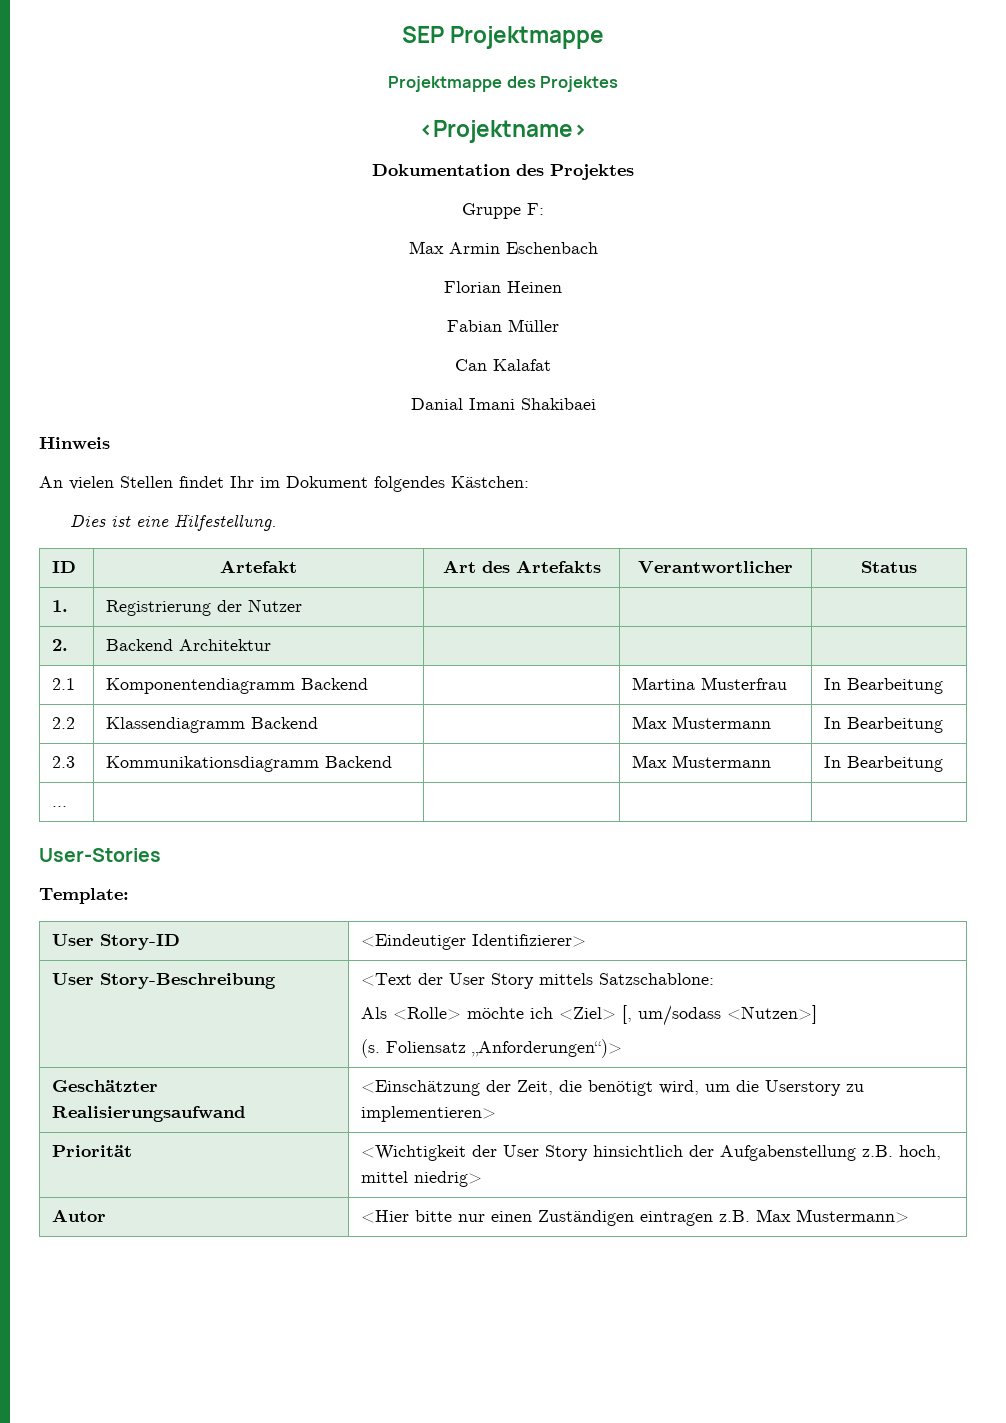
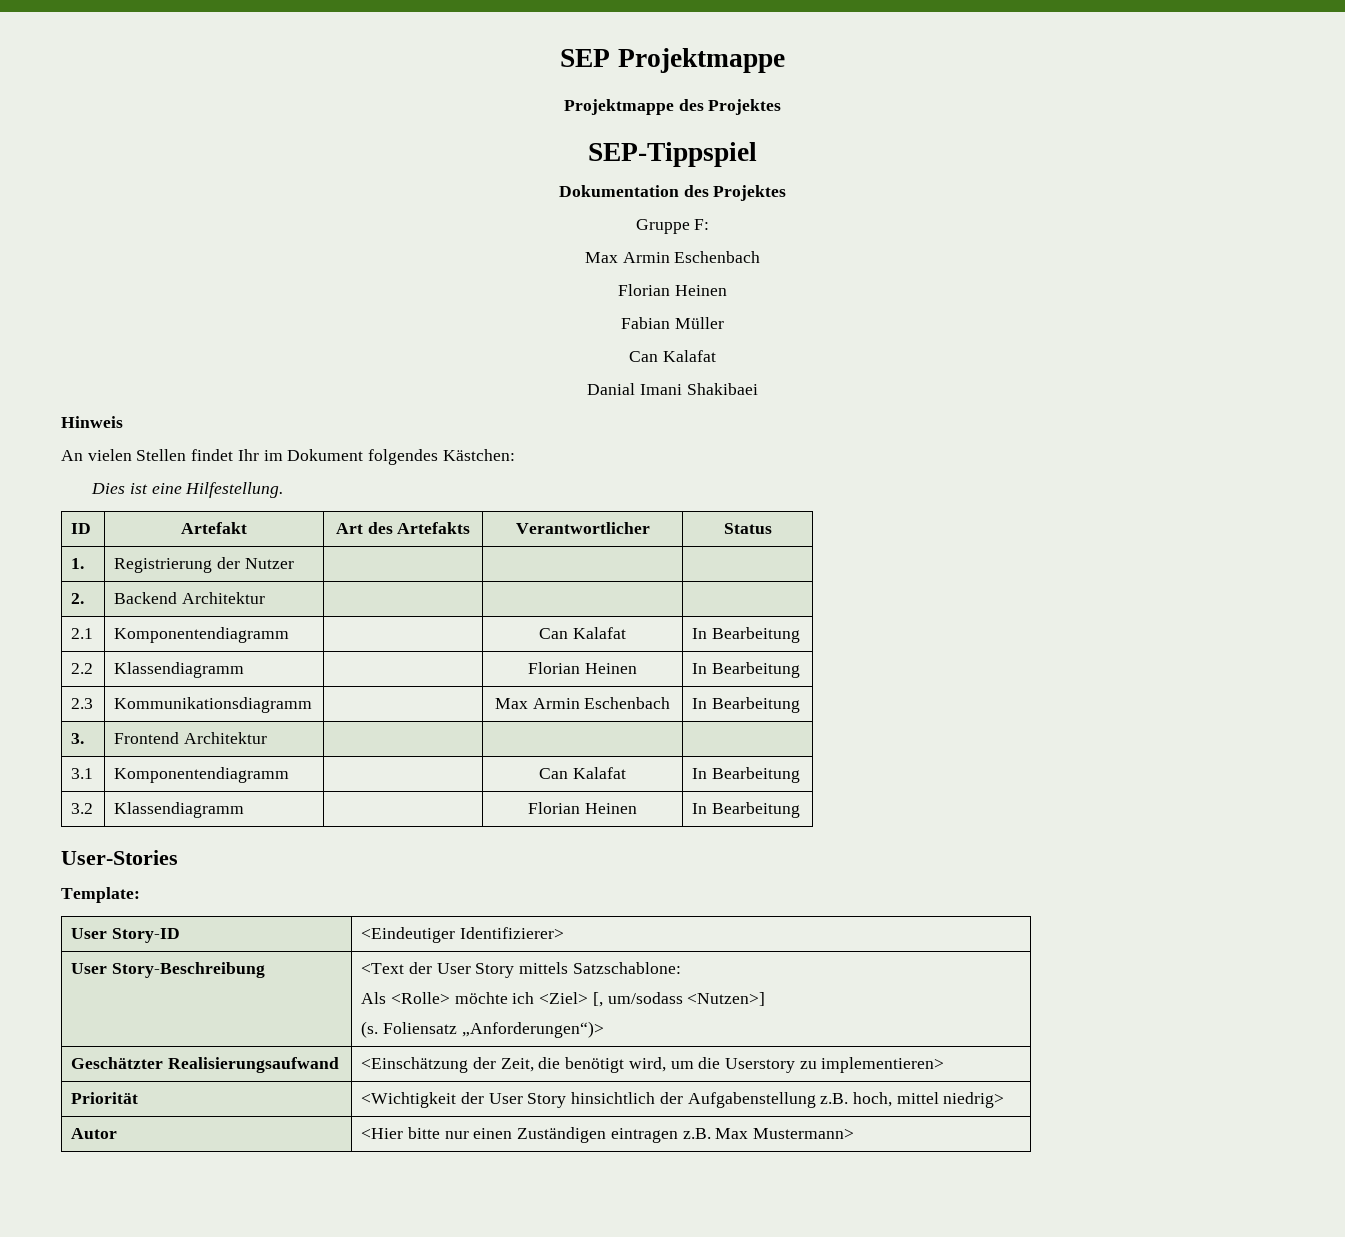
- <Projektname>
+ SEP-Tippspiel
- 2.1 | Komponentendiagramm Backend | | Martina Musterfrau | In Bearbeitung
+ 2.1 | Komponentendiagramm | | Can Kalafat | In Bearbeitung
- 2.2 | Klassendiagramm Backend | | Max Mustermann | In Bearbeitung
+ 2.2 | Klassendiagramm | | Florian Heinen | In Bearbeitung
- 2.3 | Kommunikationsdiagramm Backend | | Max Mustermann | In Bearbeitung
- … | | | |
+ 2.3 | Kommunikationsdiagramm | | Max Armin Eschenbach | In Bearbeitung
+ 3. | Frontend Architektur | | |
+ 3.1 | Komponentendiagramm | | Can Kalafat | In Bearbeitung
+ 3.2 | Klassendiagramm | | Florian Heinen | In Bearbeitung

